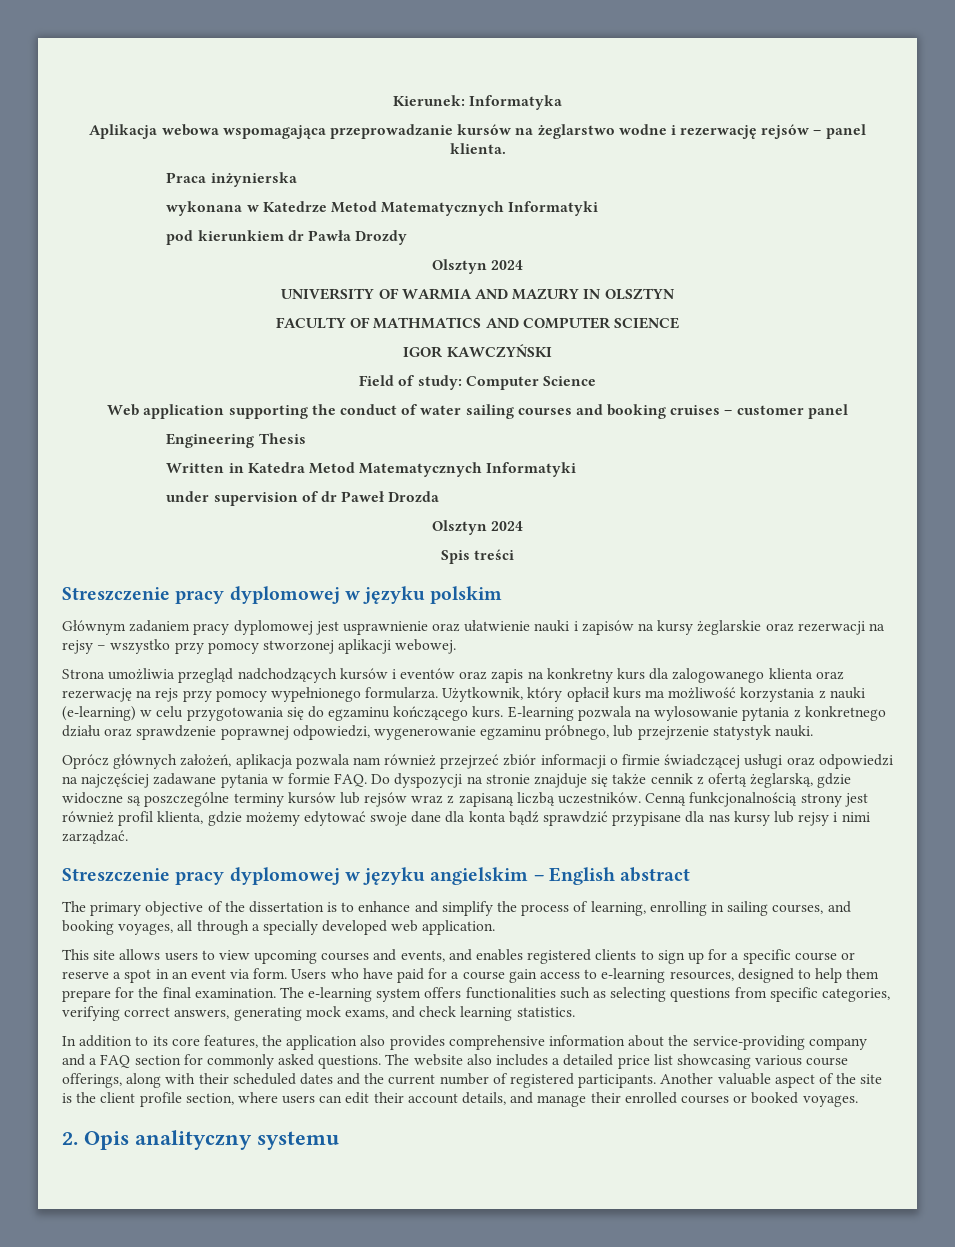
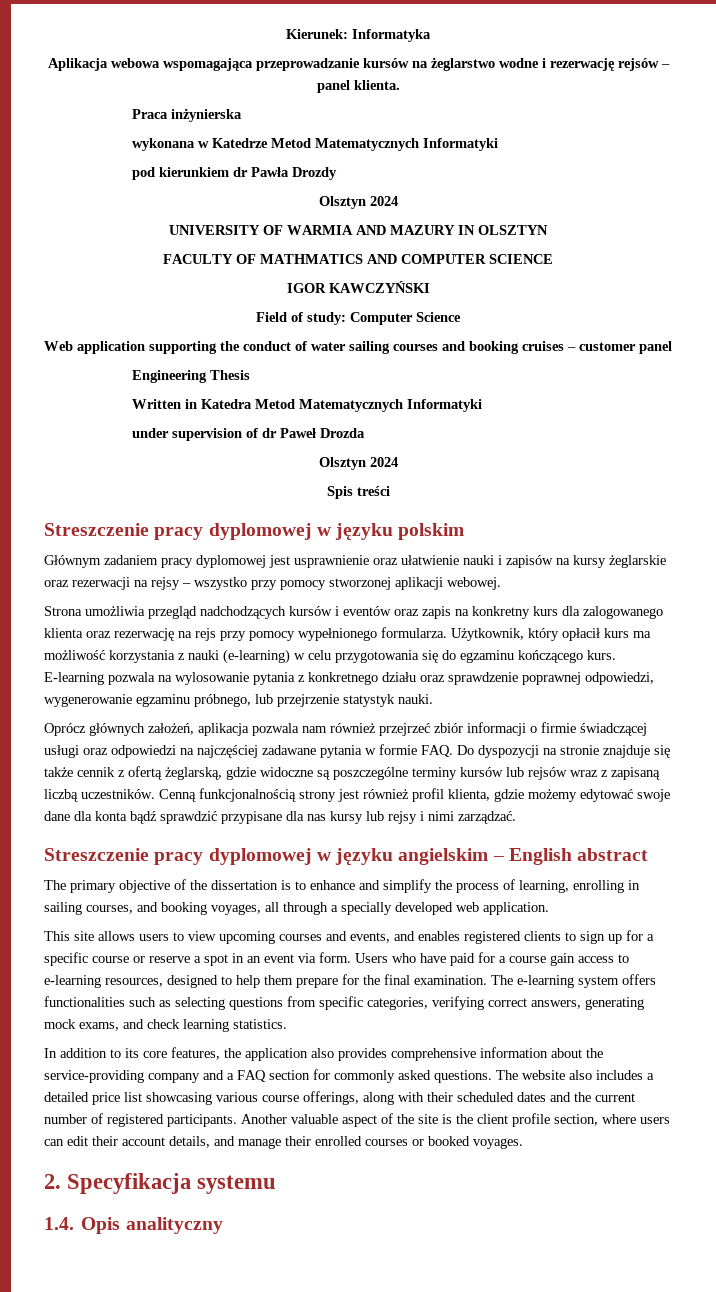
- 2. Opis analityczny systemu
+ 2. Specyfikacja systemu
+ 1.4. Opis analityczny

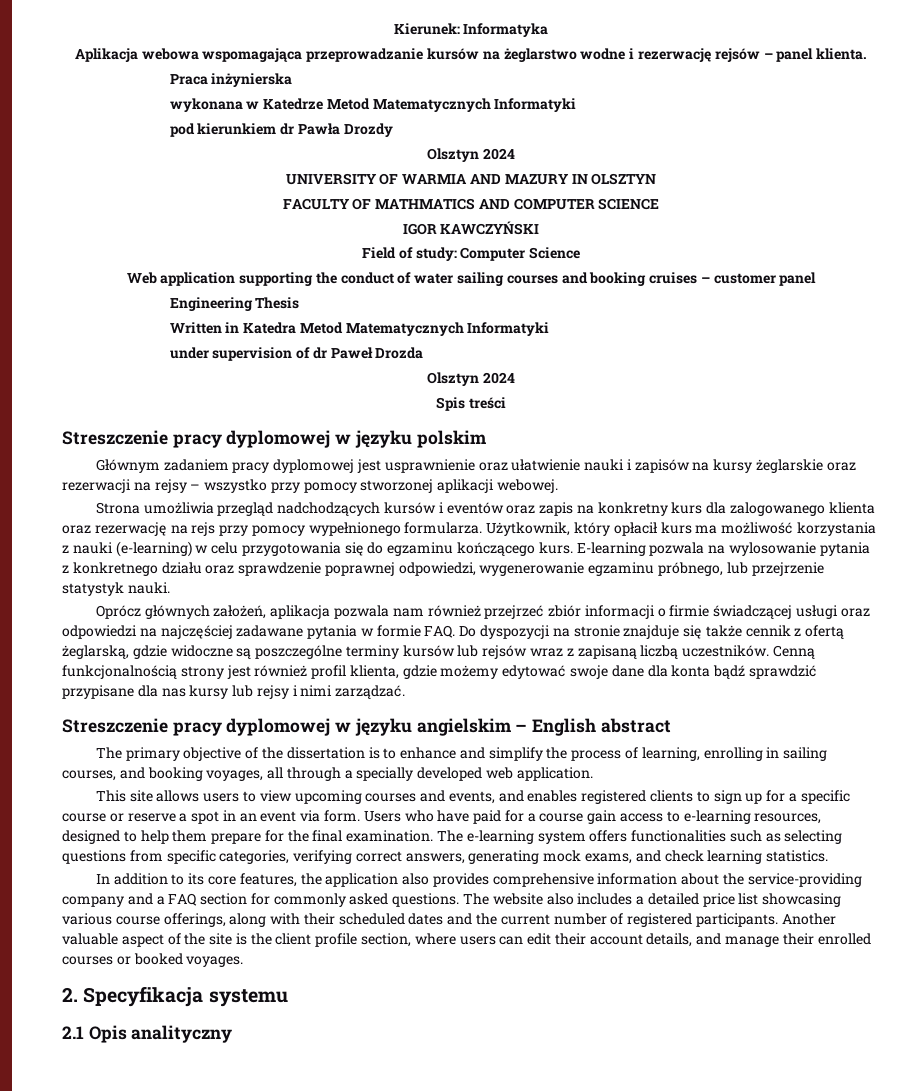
- 1.4. Opis analityczny
+ 2.1 Opis analityczny

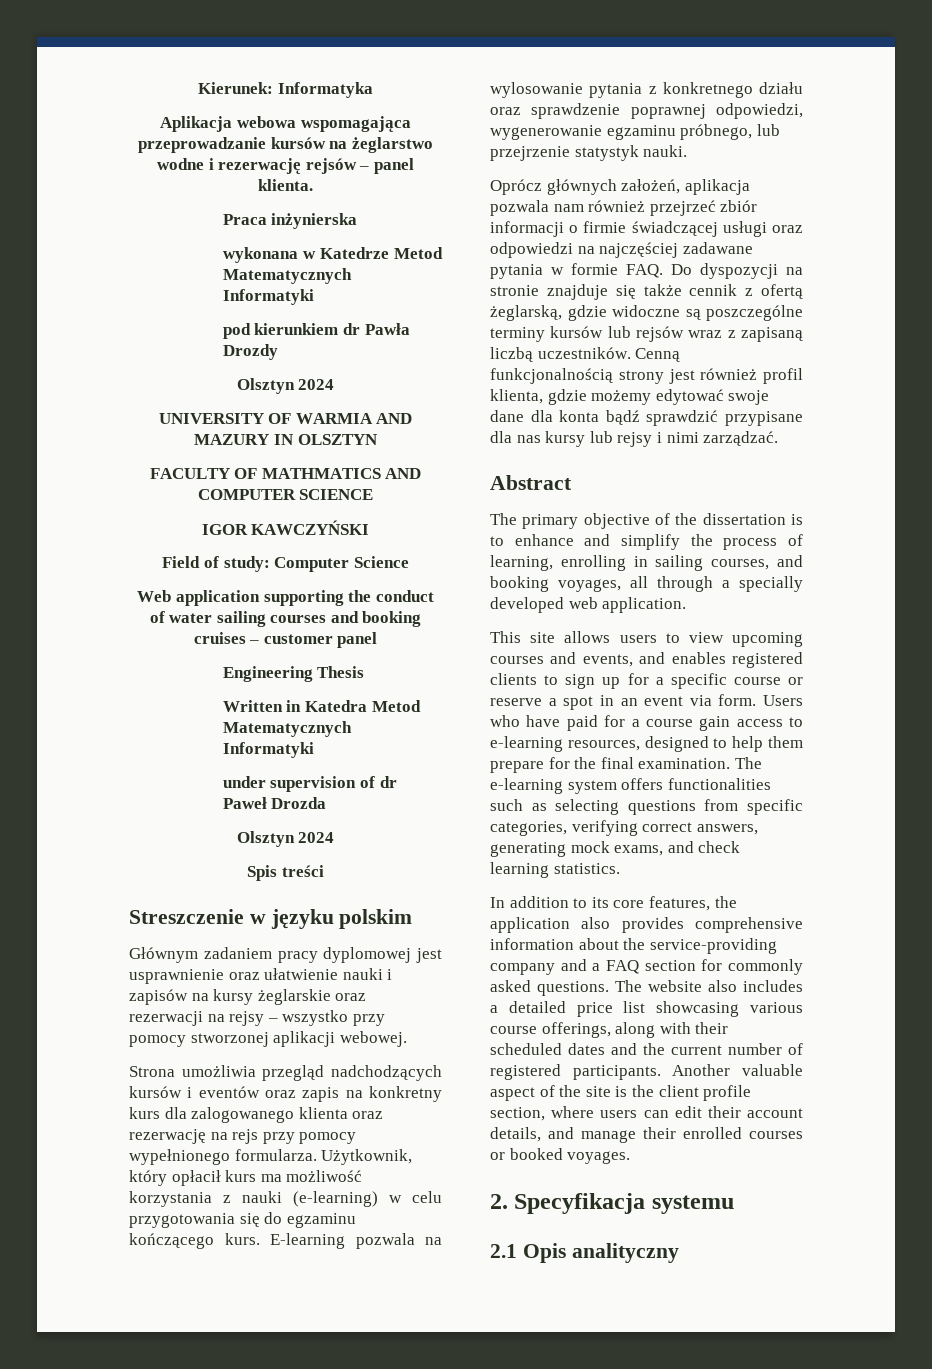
- Streszczenie pracy dyplomowej w języku polskim
+ Streszczenie w języku polskim
- Streszczenie pracy dyplomowej w języku angielskim – English abstract
+ Abstract

